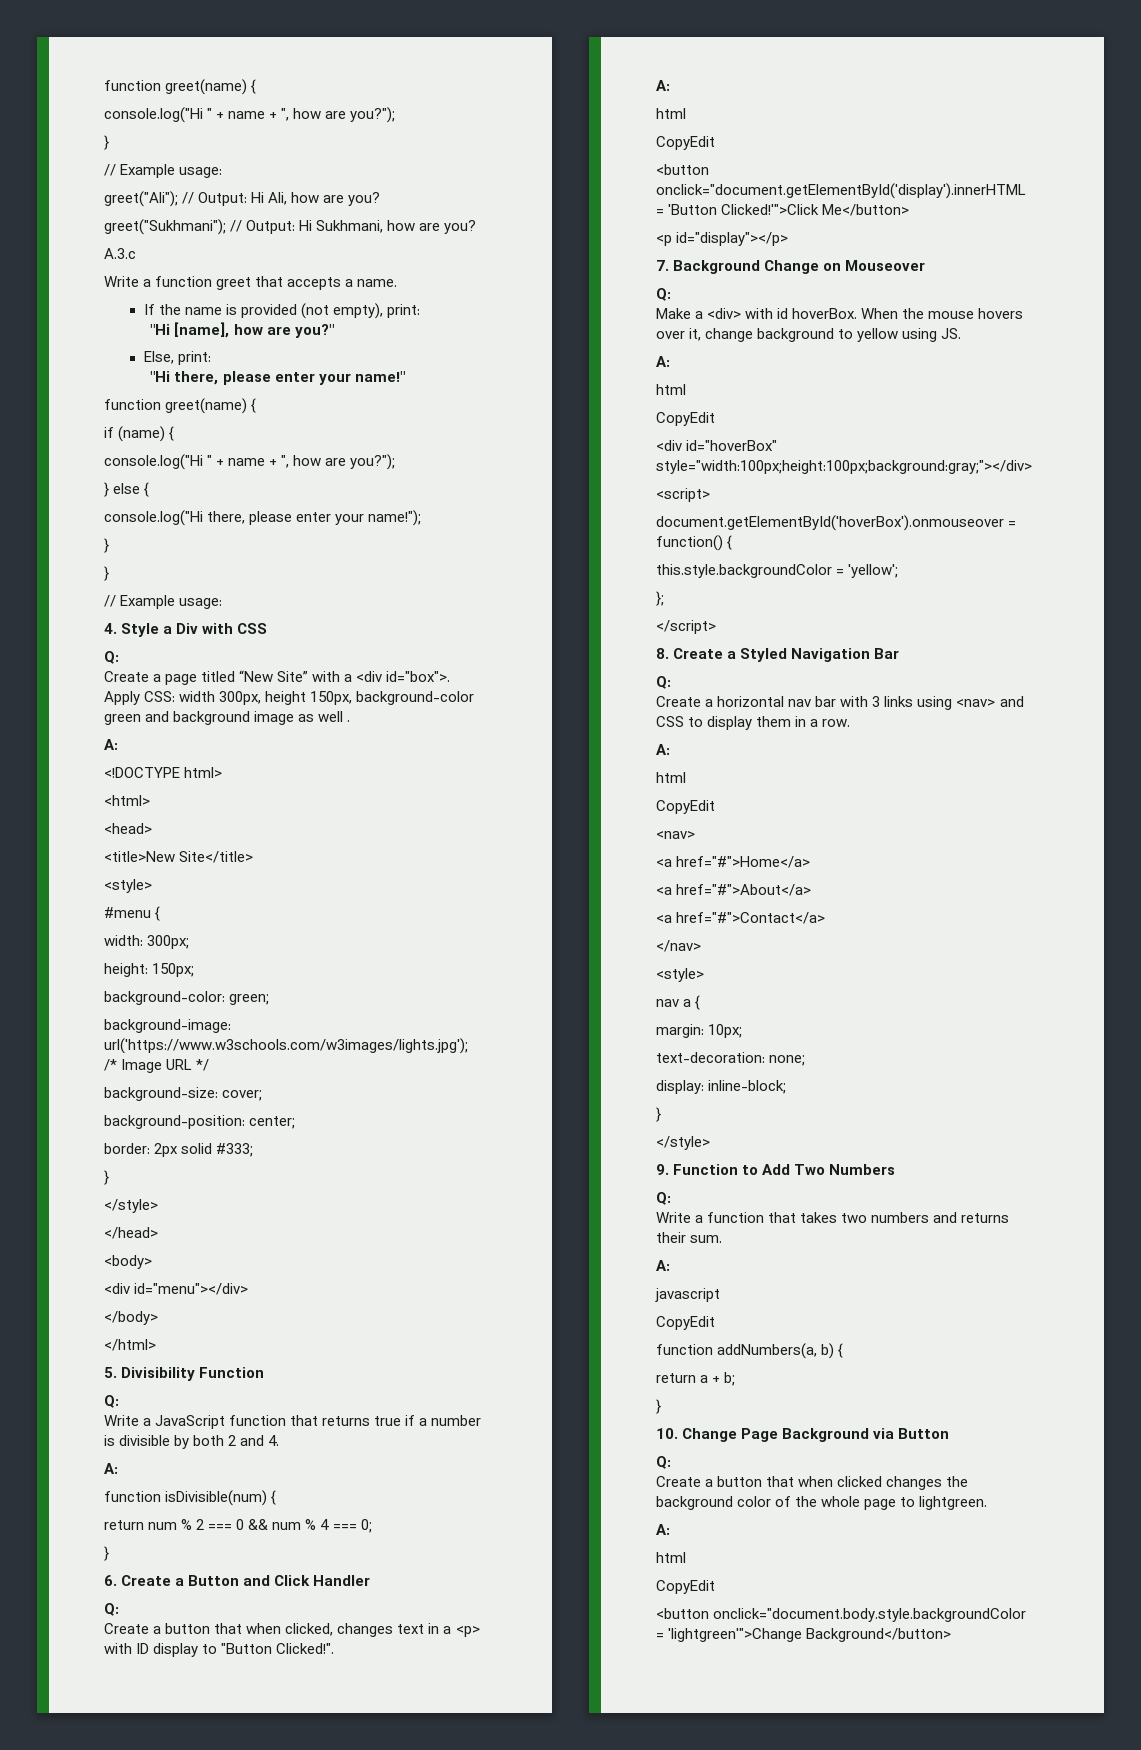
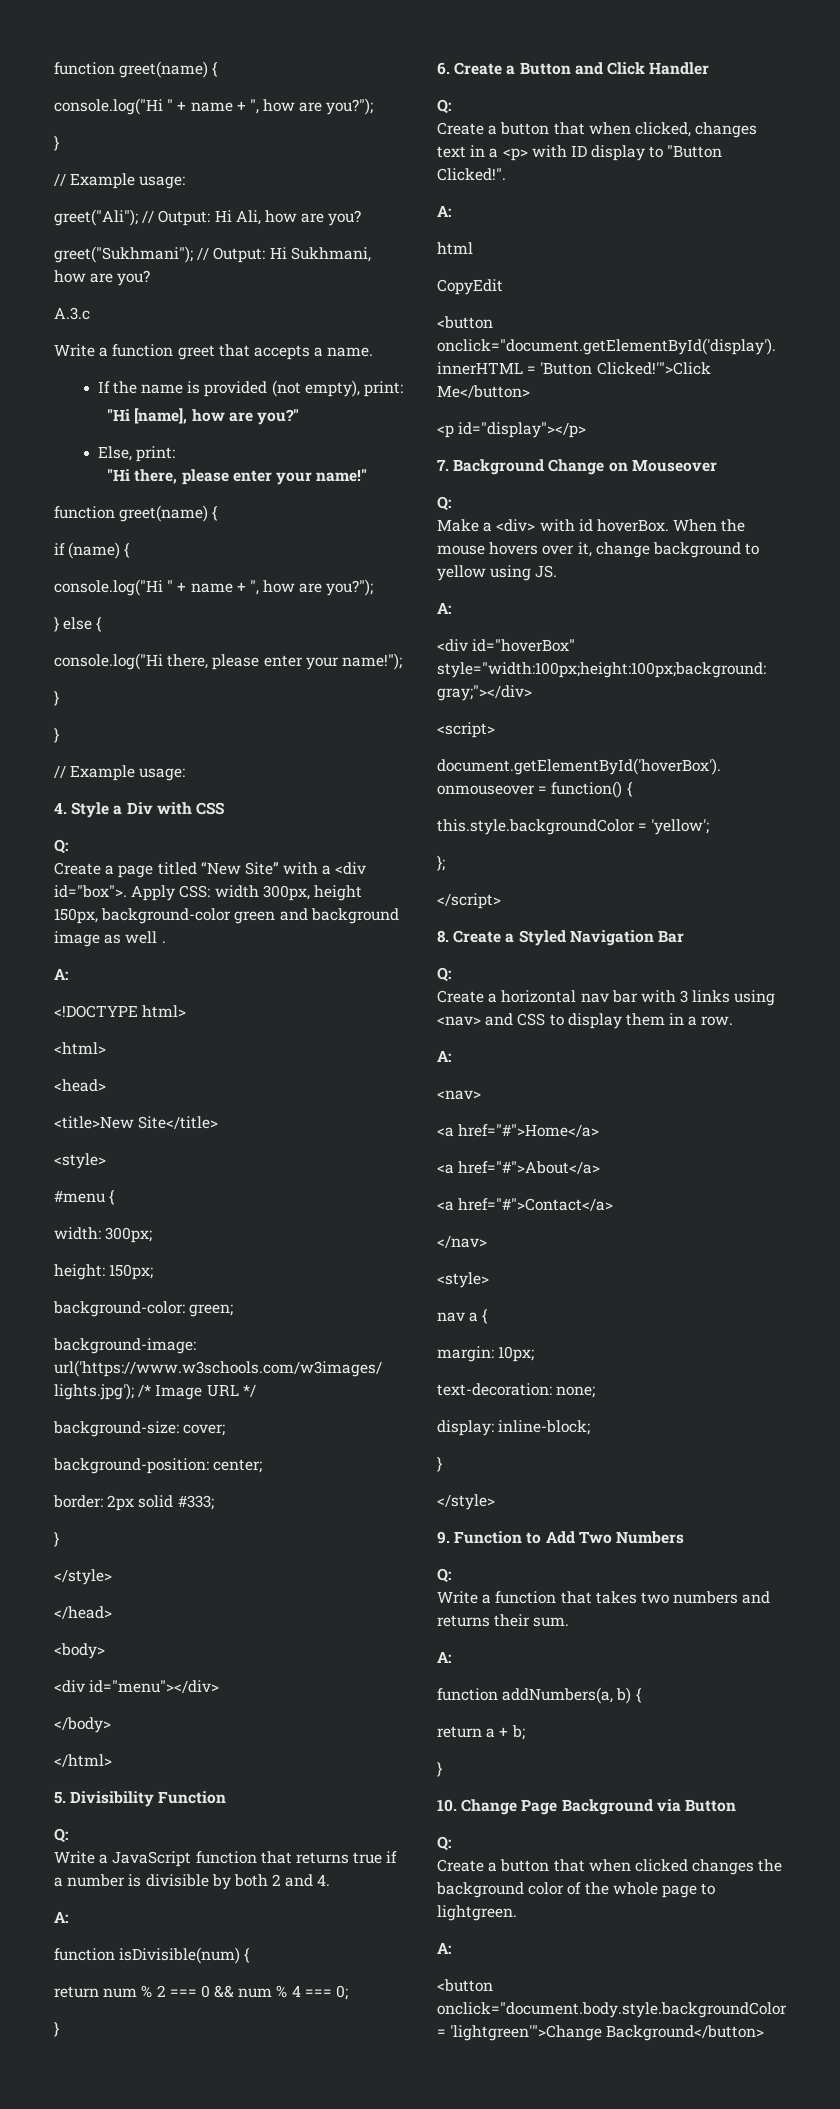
  When the mouse hovers over it, change background to yellow using JS.
  A:
- html
- CopyEdit
  Create a horizontal nav bar with 3 links using <nav> and CSS to display them in a row.
  A:
- html
- CopyEdit
- javascript
- CopyEdit
  Create a button that when clicked changes the background color of the whole page to lightgreen.
  A:
- html
- CopyEdit

